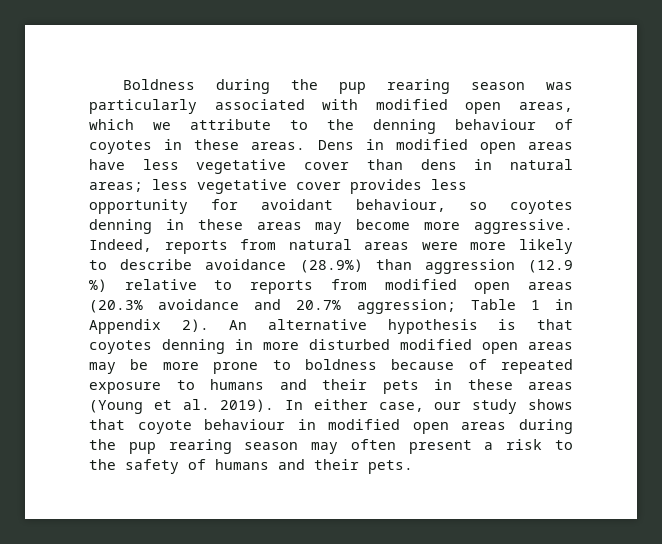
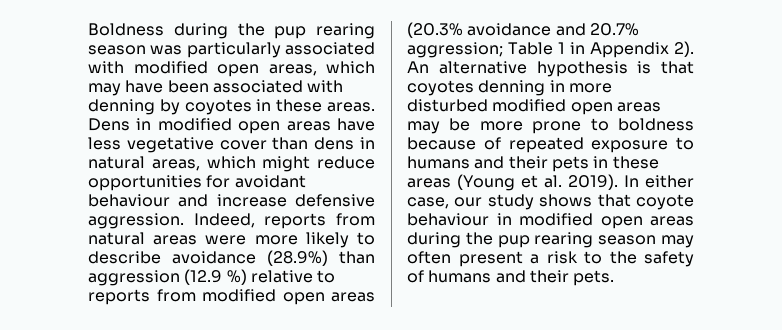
- Boldness during the pup rearing season was particularly associated with modified open areas, which we attribute to the denning behaviour of coyotes in these areas.
+ Boldness during the pup rearing season was particularly associated with modified open areas, which may have been associated with denning by coyotes in these areas.
- Dens in modified open areas have less vegetative cover than dens in natural areas; less vegetative cover provides less opportunity for avoidant behaviour, so coyotes denning in these areas may become more aggressive.
+ Dens in modified open areas have less vegetative cover than dens in natural areas, which might reduce opportunities for avoidant behaviour and increase defensive aggression.

